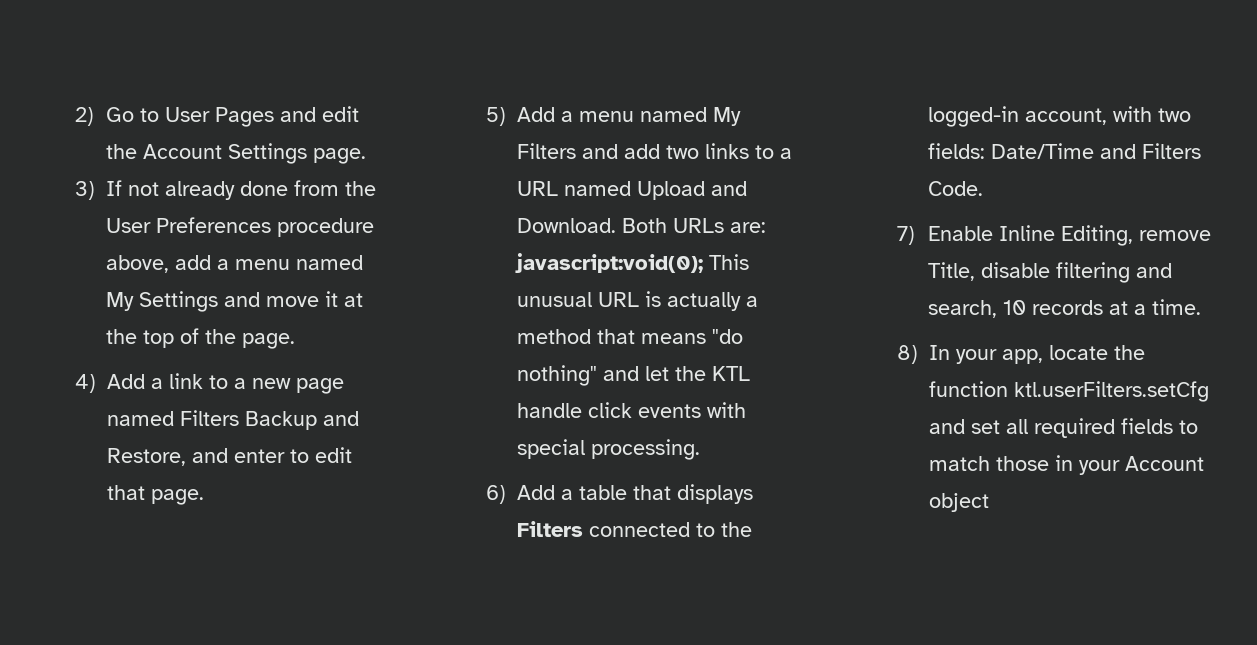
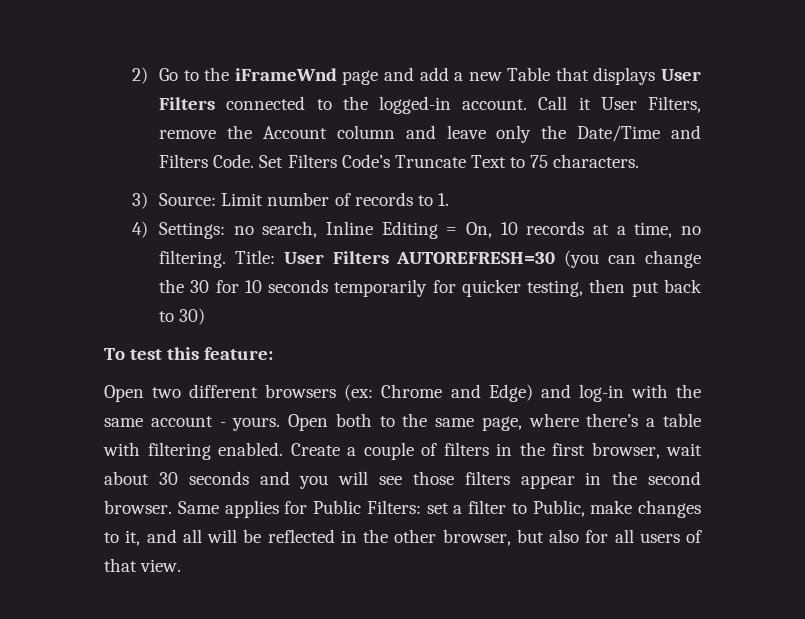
- 2) Go to User Pages and edit the Account Settings page.
- 3) If not already done from the User Preferences procedure above, add a menu named My Settings and move it at the top of the page.
- 4) Add a link to a new page named Filters Backup and Restore, and enter to edit that page.
- 5) Add a menu named My Filters and add two links to a URL named Upload and Download. Both URLs are: javascript:void(0); This unusual URL is actually a method that means "do nothing" and let the KTL handle click events with special processing.
- 6) Add a table that displays Filters connected to the logged-in account, with two fields: Date/Time and Filters Code.
- 7) Enable Inline Editing, remove Title, disable filtering and search, 10 records at a time.
- 8) In your app, locate the function ktl.userFilters.setCfg and set all required fields to match those in your Account object
+ 2) Go to the iFrameWnd page and add a new Table that displays User Filters connected to the logged-in account. Call it User Filters, remove the Account column and leave only the Date/Time and Filters Code. Set Filters Code’s Truncate Text to 75 characters.
+ 3) Source: Limit number of records to 1.
+ 4) Settings: no search, Inline Editing = On, 10 records at a time, no filtering. Title: User Filters AUTOREFRESH=30 (you can change the 30 for 10 seconds temporarily for quicker testing, then put back to 30)
+ To test this feature:
+ Open two different browsers (ex: Chrome and Edge) and log-in with the same account - yours. Open both to the same page, where there’s a table with filtering enabled. Create a couple of filters in the first browser, wait about 30 seconds and you will see those filters appear in the second browser. Same applies for Public Filters: set a filter to Public, make changes to it, and all will be reflected in the other browser, but also for all users of that view.

